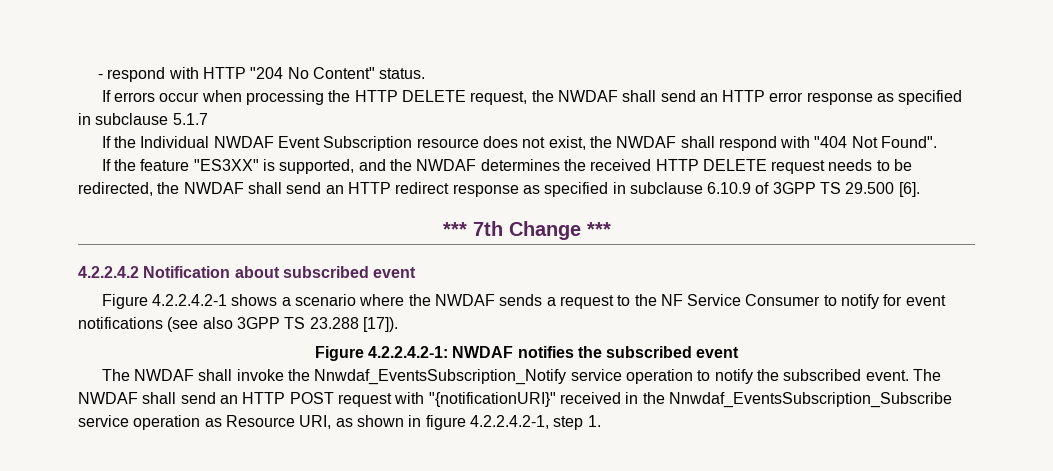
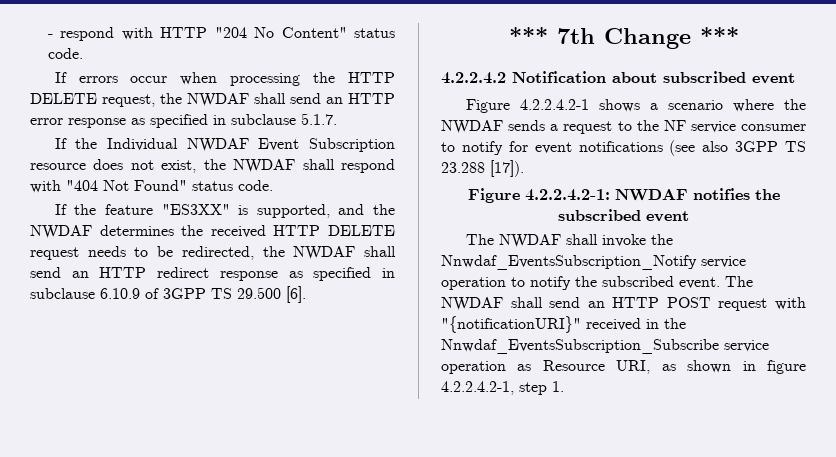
- - respond with HTTP "204 No Content" status.
+ - respond with HTTP "204 No Content" status code.
- If errors occur when processing the HTTP DELETE request, the NWDAF shall send an HTTP error response as specified in subclause 5.1.7
+ If errors occur when processing the HTTP DELETE request, the NWDAF shall send an HTTP error response as specified in subclause 5.1.7.
- If the Individual NWDAF Event Subscription resource does not exist, the NWDAF shall respond with "404 Not Found".
+ If the Individual NWDAF Event Subscription resource does not exist, the NWDAF shall respond with "404 Not Found" status code.
- Figure 4.2.2.4.2-1 shows a scenario where the NWDAF sends a request to the NF Service Consumer to notify for event notifications (see also 3GPP TS 23.288 [17]).
+ Figure 4.2.2.4.2-1 shows a scenario where the NWDAF sends a request to the NF service consumer to notify for event notifications (see also 3GPP TS 23.288 [17]).

